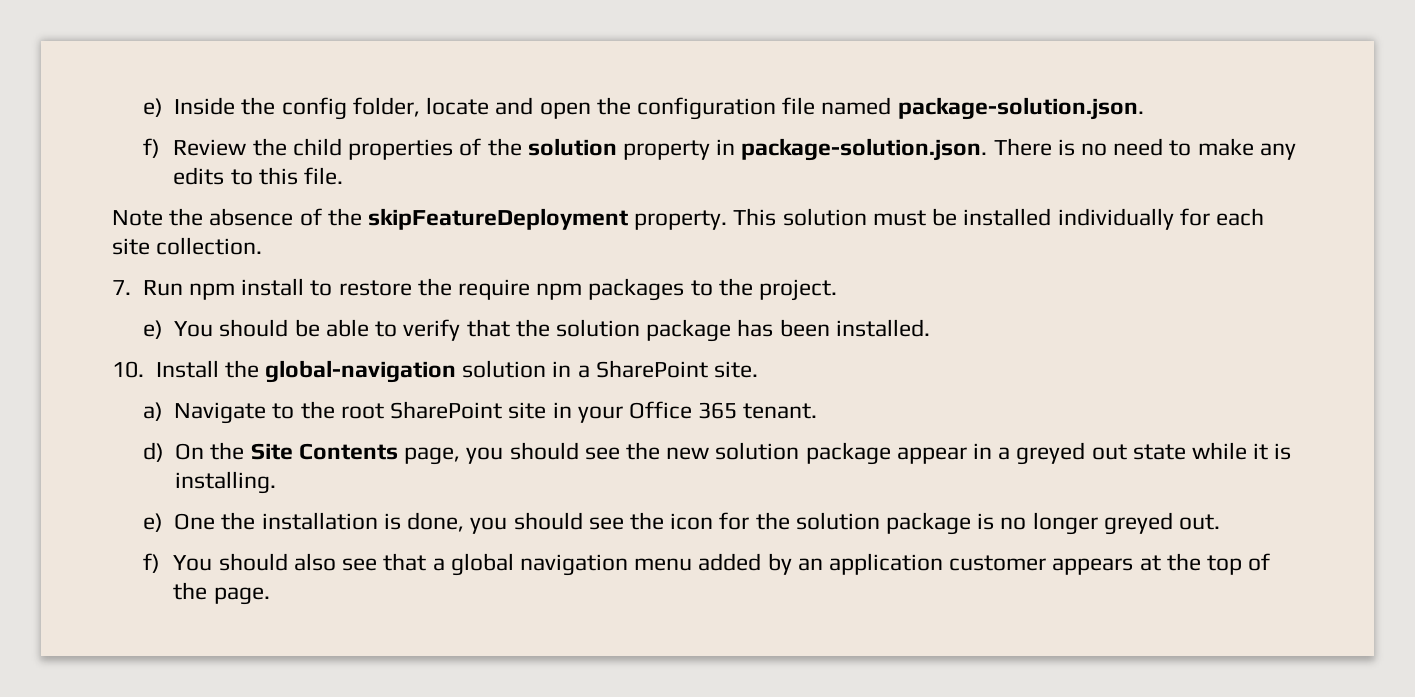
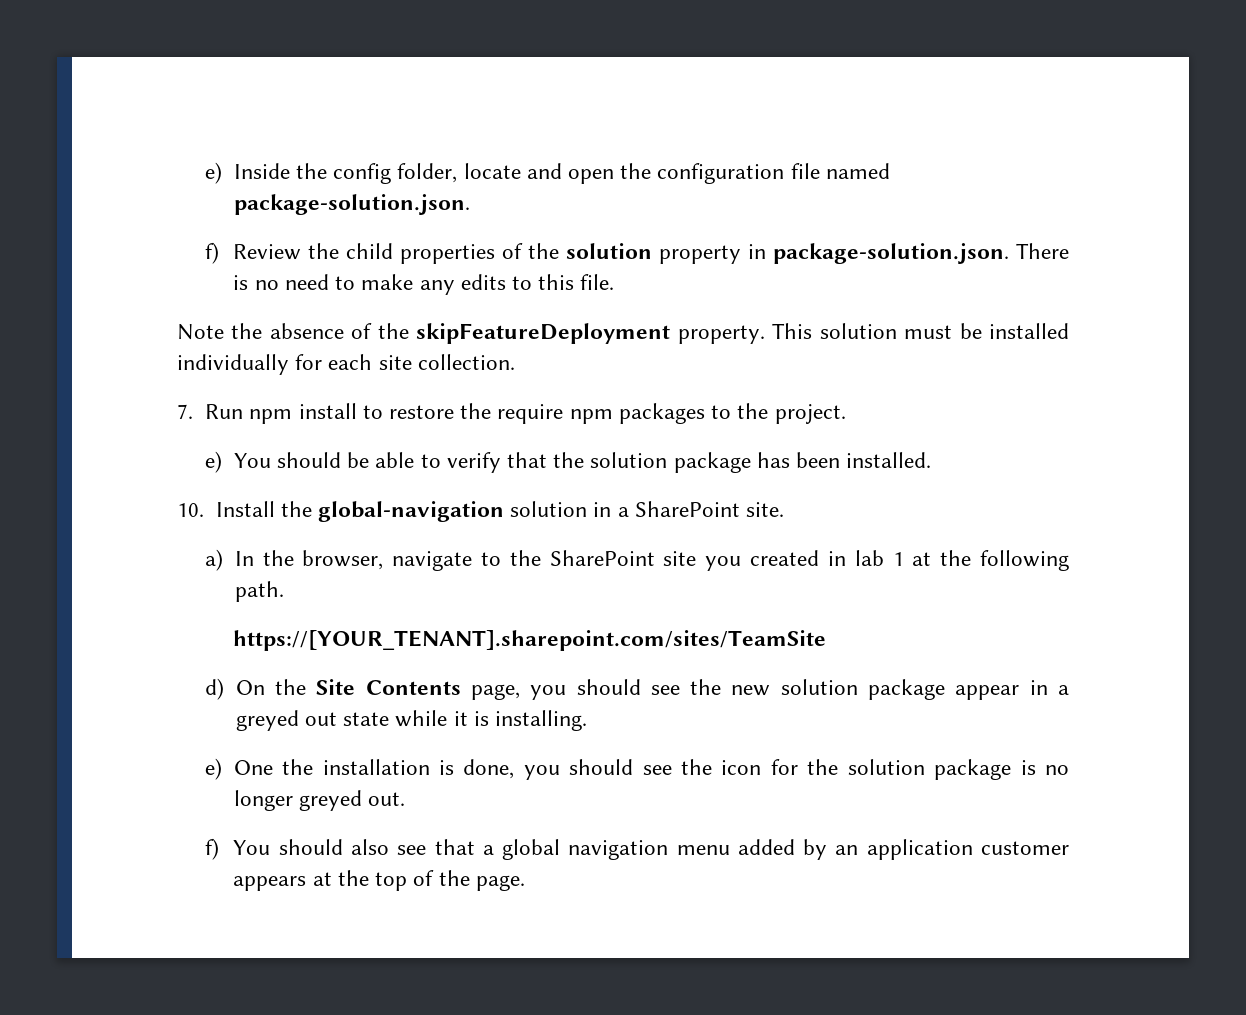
- a) Navigate to the root SharePoint site in your Office 365 tenant.
+ a) In the browser, navigate to the SharePoint site you created in lab 1 at the following path.
+ https://[YOUR_TENANT].sharepoint.com/sites/TeamSite

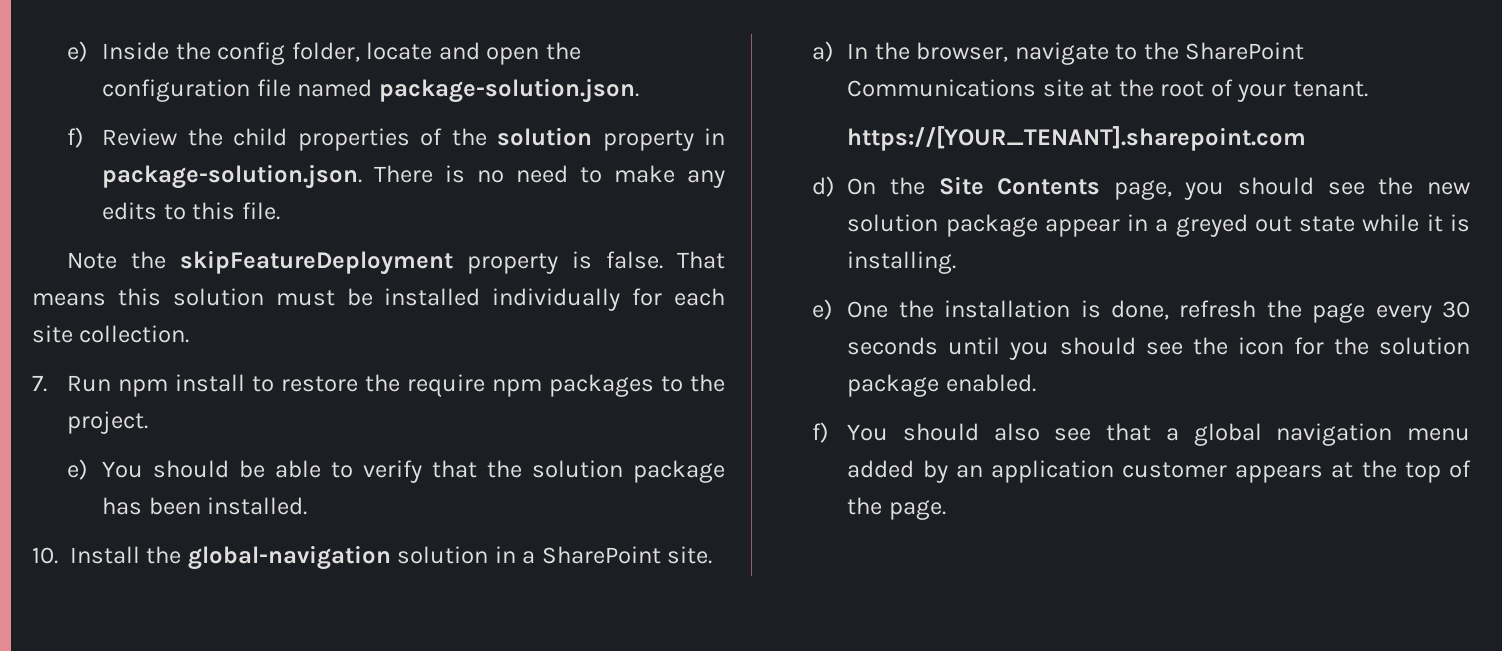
- Note the absence of the skipFeatureDeployment property. This solution must be installed individually for each site collection.
+ Note the skipFeatureDeployment property is false. That means this solution must be installed individually for each site collection.
- a) In the browser, navigate to the SharePoint site you created in lab 1 at the following path.
- https://[YOUR_TENANT].sharepoint.com/sites/TeamSite
+ a) In the browser, navigate to the SharePoint Communications site at the root of your tenant.
+ https://[YOUR_TENANT].sharepoint.com
- e) One the installation is done, you should see the icon for the solution package is no longer greyed out.
+ e) One the installation is done, refresh the page every 30 seconds until you should see the icon for the solution package enabled.

